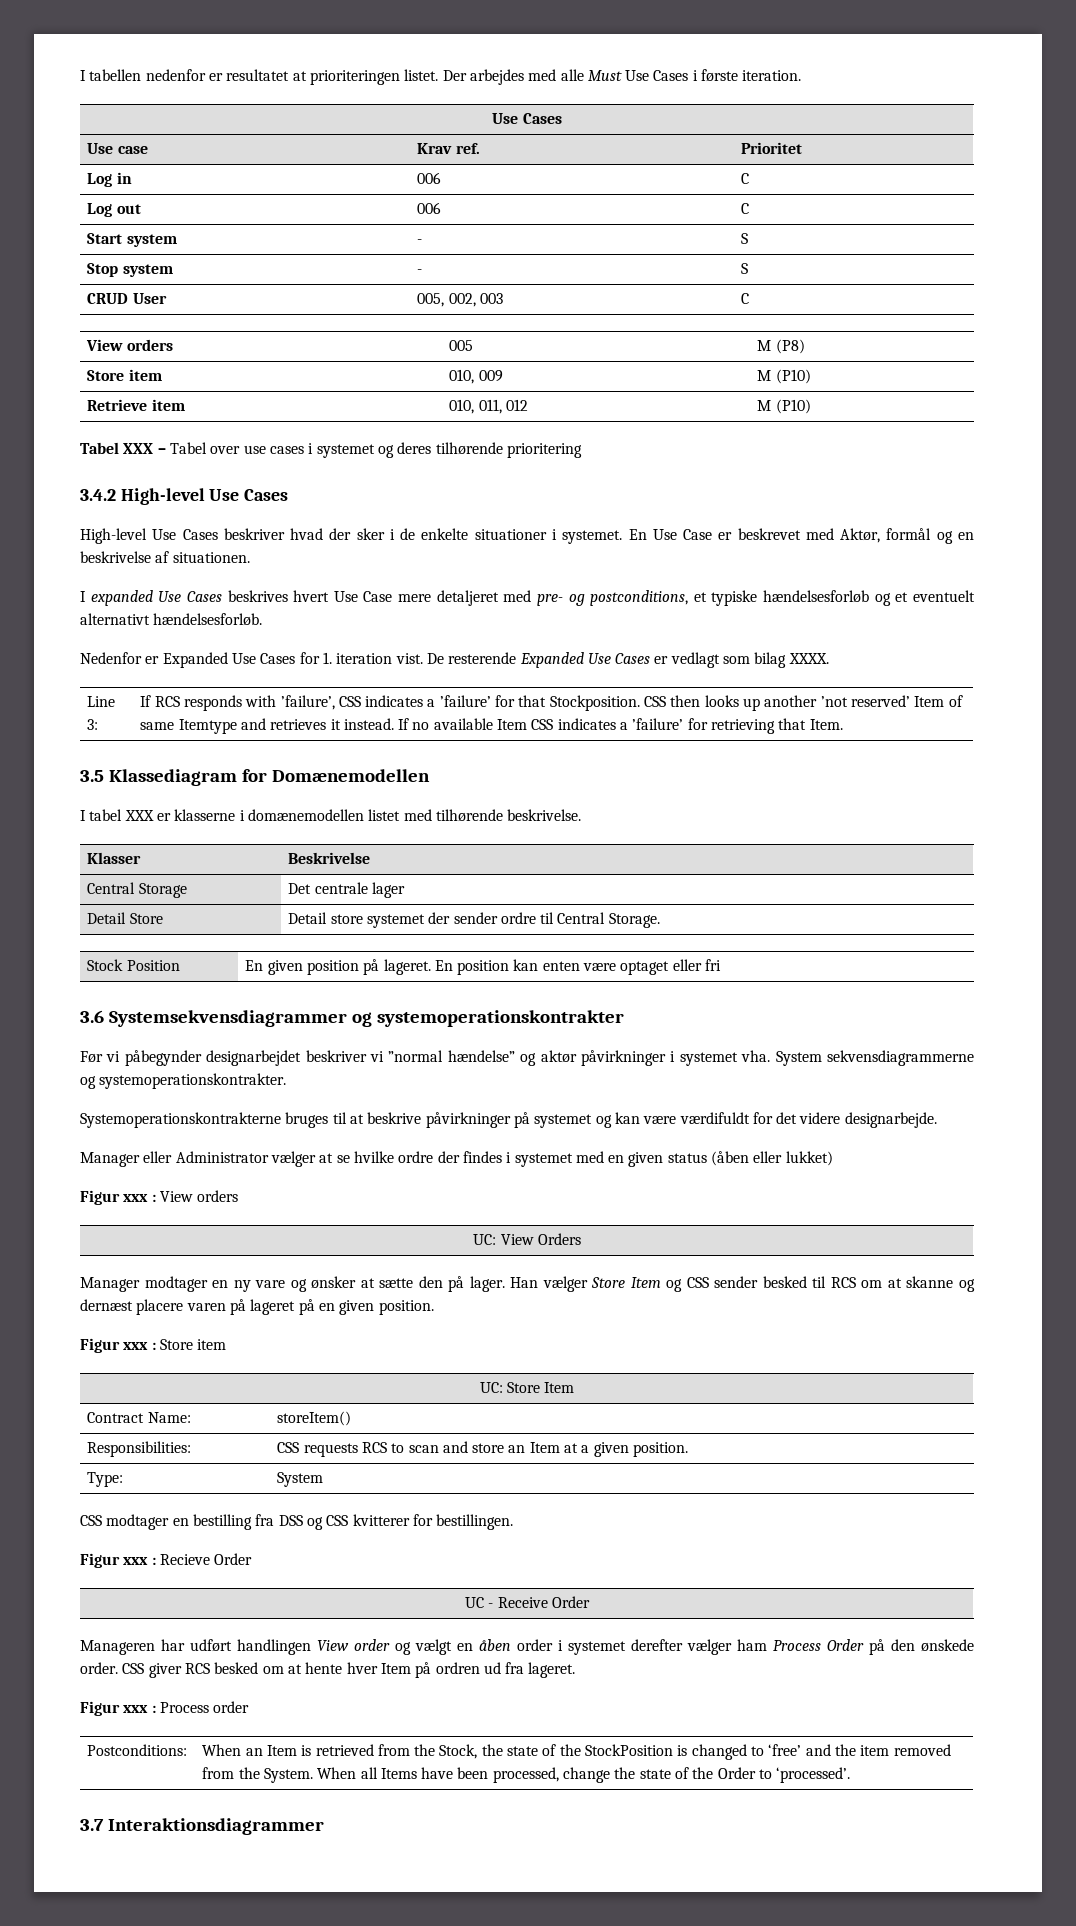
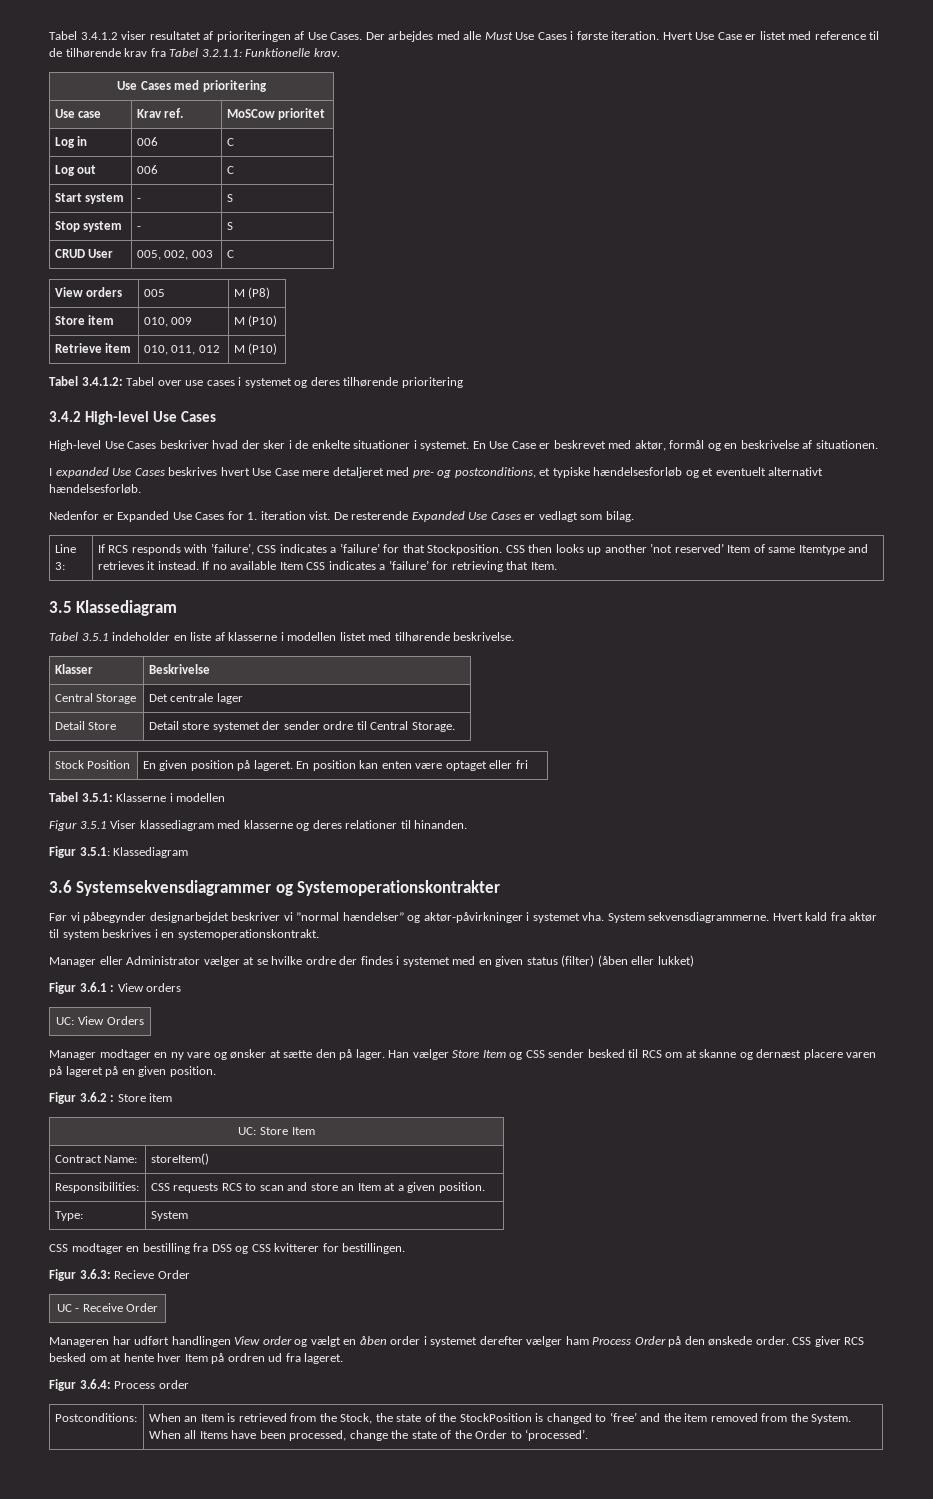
- I tabellen nedenfor er resultatet at prioriteringen listet.
+ Tabel 3.4.1.2 viser resultatet af prioriteringen af Use Cases.
- Der arbejdes med alle Must Use Cases i første iteration.
- Use Cases
+ Der arbejdes med alle Must Use Cases i første iteration. Hvert Use Case er listet med reference til de tilhørende krav fra Tabel 3.2.1.1: Funktionelle krav.
+ Use Cases med prioritering
- Use case | Krav ref. | Prioritet
+ Use case | Krav ref. | MoSCow prioritet
- Tabel XXX – Tabel over use cases i systemet og deres tilhørende prioritering
+ Tabel 3.4.1.2: Tabel over use cases i systemet og deres tilhørende prioritering
- En Use Case er beskrevet med Aktør, formål og en beskrivelse af situationen.
+ En Use Case er beskrevet med aktør, formål og en beskrivelse af situationen.
- De resterende Expanded Use Cases er vedlagt som bilag XXXX.
+ De resterende Expanded Use Cases er vedlagt som bilag.
- 3.5 Klassediagram for Domænemodellen
- I tabel XXX er klasserne i domænemodellen listet med tilhørende beskrivelse.
+ 3.5 Klassediagram
+ Tabel 3.5.1 indeholder en liste af klasserne i modellen listet med tilhørende beskrivelse.
+ Tabel 3.5.1: Klasserne i modellen
+ Figur 3.5.1 Viser klassediagram med klasserne og deres relationer til hinanden.
+ Figur 3.5.1: Klassediagram
- 3.6 Systemsekvensdiagrammer og systemoperationskontrakter
+ 3.6 Systemsekvensdiagrammer og Systemoperationskontrakter
- Før vi påbegynder designarbejdet beskriver vi ”normal hændelse” og aktør påvirkninger i systemet vha. System sekvensdiagrammerne og systemoperationskontrakter.
- Systemoperationskontrakterne bruges til at beskrive påvirkninger på systemet og kan være værdifuldt for det videre designarbejde.
+ Før vi påbegynder designarbejdet beskriver vi ”normal hændelser” og aktør-påvirkninger i systemet vha. System sekvensdiagrammerne. Hvert kald fra aktør til system beskrives i en systemoperationskontrakt.
- Manager eller Administrator vælger at se hvilke ordre der findes i systemet med en given status (åben eller lukket)
+ Manager eller Administrator vælger at se hvilke ordre der findes i systemet med en given status (filter) (åben eller lukket)
- Figur xxx : View orders
+ Figur 3.6.1 : View orders
- Figur xxx : Store item
+ Figur 3.6.2 : Store item
- Figur xxx : Recieve Order
+ Figur 3.6.3: Recieve Order
- Figur xxx : Process order
+ Figur 3.6.4: Process order
- 3.7 Interaktionsdiagrammer

